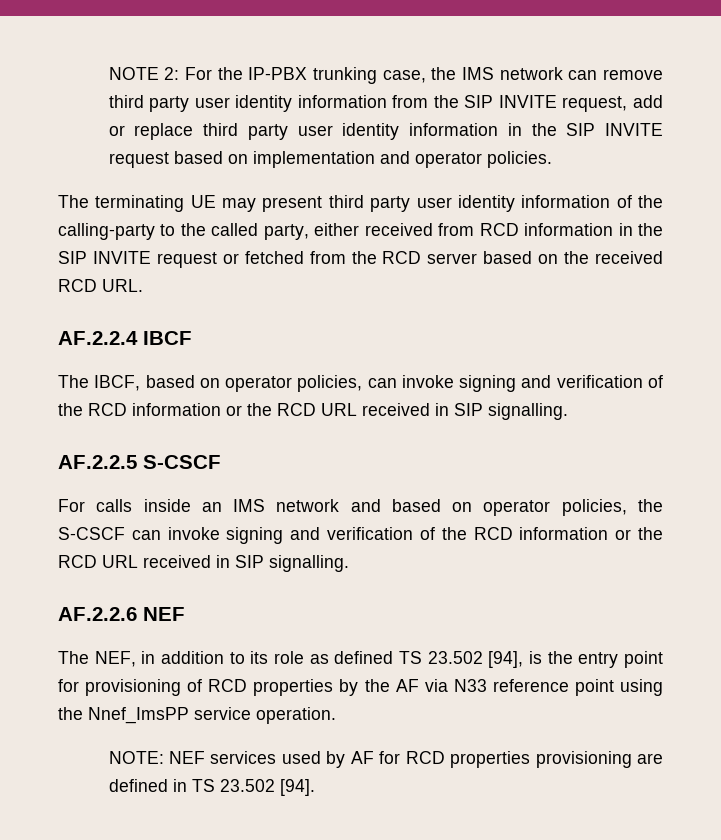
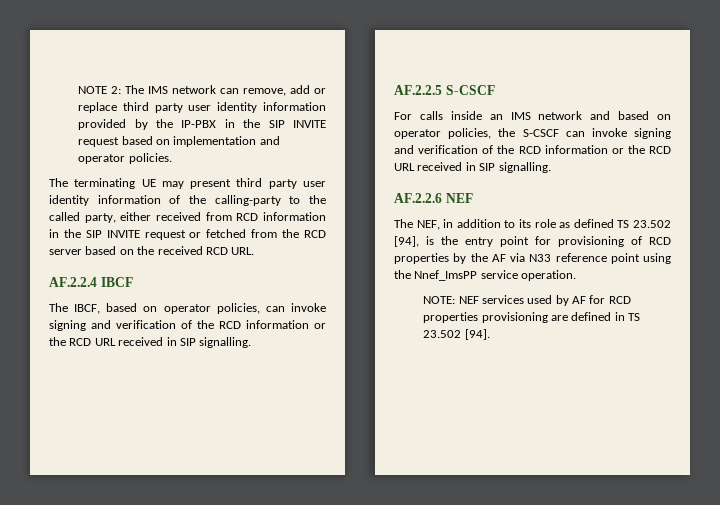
- NOTE 2: For the IP-PBX trunking case, the IMS network can remove third party user identity information from the SIP INVITE request, add or replace third party user identity information in the SIP INVITE request based on implementation and operator policies.
+ NOTE 2: The IMS network can remove, add or replace third party user identity information provided by the IP-PBX in the SIP INVITE request based on implementation and operator policies.

